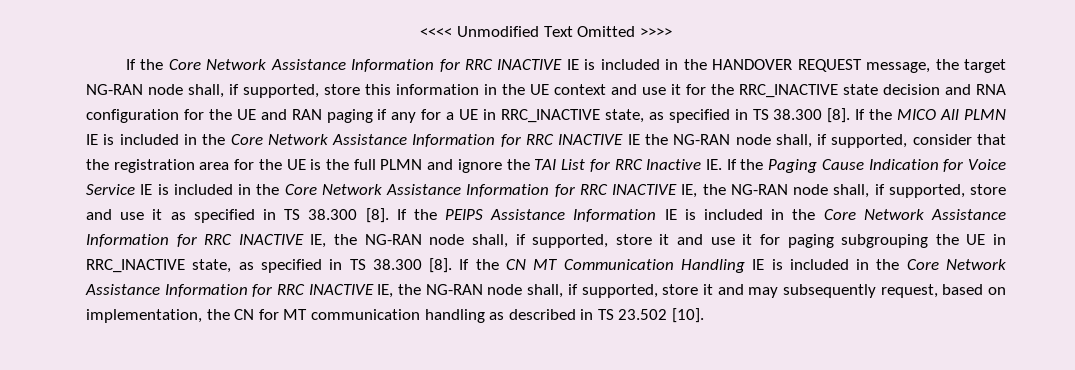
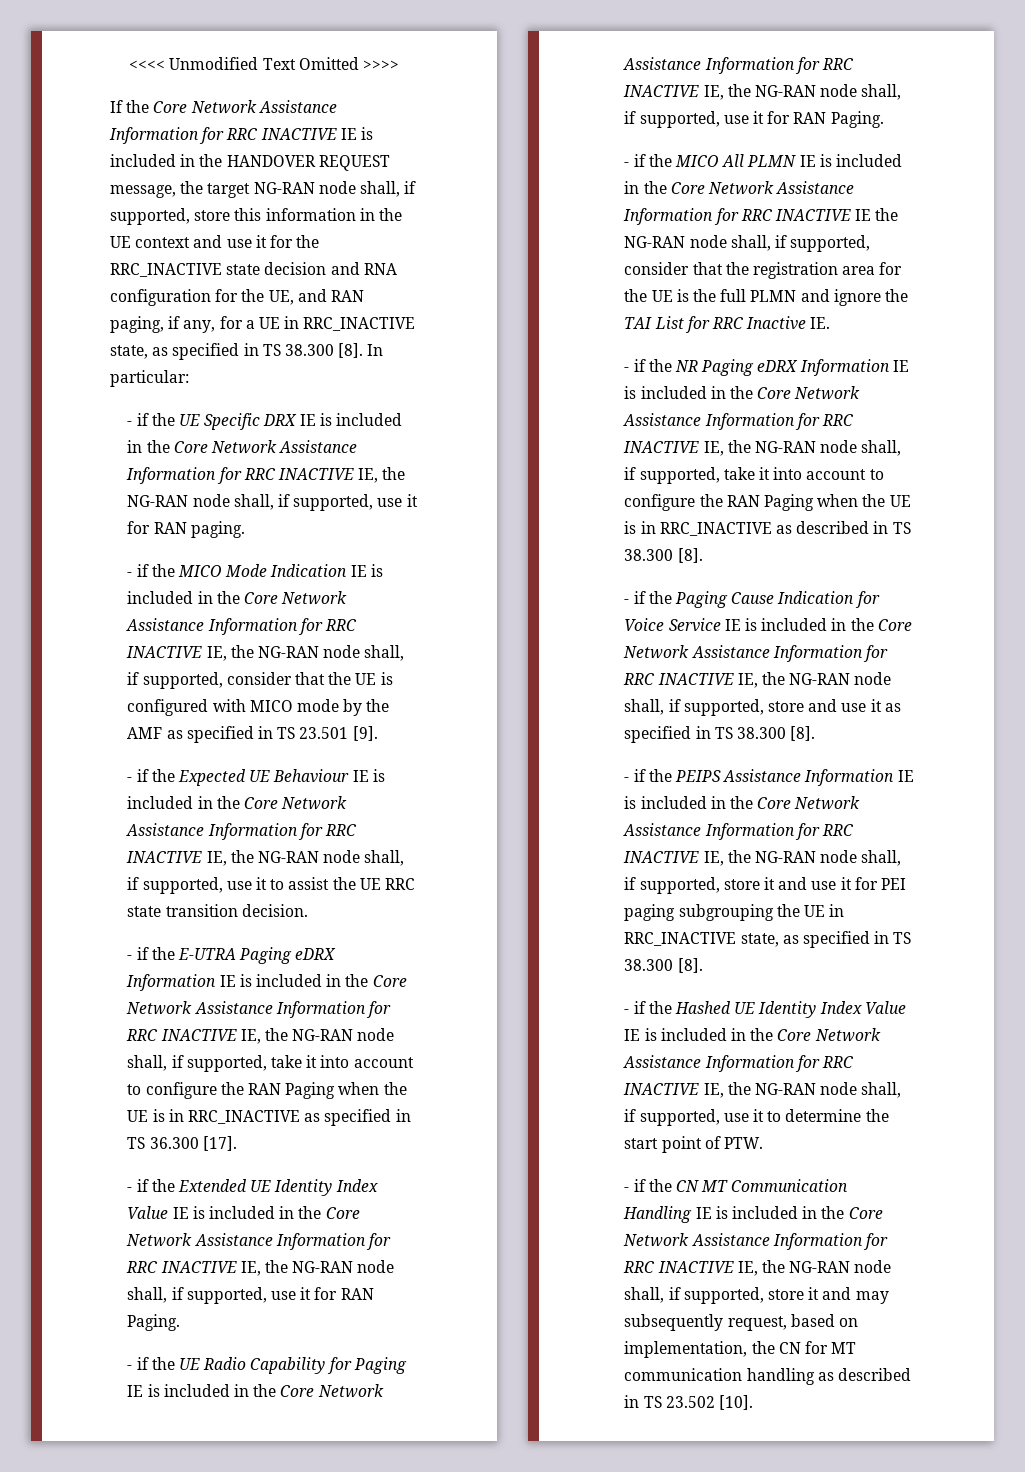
- If the Core Network Assistance Information for RRC INACTIVE IE is included in the HANDOVER REQUEST message, the target NG-RAN node shall, if supported, store this information in the UE context and use it for the RRC_INACTIVE state decision and RNA configuration for the UE and RAN paging if any for a UE in RRC_INACTIVE state, as specified in TS 38.300 [8].
+ If the Core Network Assistance Information for RRC INACTIVE IE is included in the HANDOVER REQUEST message, the target NG-RAN node shall, if supported, store this information in the UE context and use it for the RRC_INACTIVE state decision and RNA configuration for the UE, and RAN paging, if any, for a UE in RRC_INACTIVE state, as specified in TS 38.300 [8].
- If the MICO All PLMN IE is included in the Core Network Assistance Information for RRC INACTIVE IE the NG-RAN node shall, if supported, consider that the registration area for the UE is the full PLMN and ignore the TAI List for RRC Inactive IE. If the Paging Cause Indication for Voice Service IE is included in the Core Network Assistance Information for RRC INACTIVE IE, the NG-RAN node shall, if supported, store and use it as specified in TS 38.300 [8]. If the PEIPS Assistance Information IE is included in the Core Network Assistance Information for RRC INACTIVE IE, the NG-RAN node shall, if supported, store it and use it for paging subgrouping the UE in RRC_INACTIVE state, as specified in TS 38.300 [8]. If the CN MT Communication Handling IE is included in the Core Network Assistance Information for RRC INACTIVE IE, the NG-RAN node shall, if supported, store it and may subsequently request, based on implementation, the CN for MT communication handling as described in TS 23.502 [10].
+ In particular:
+ - if the UE Specific DRX IE is included in the Core Network Assistance Information for RRC INACTIVE IE, the NG-RAN node shall, if supported, use it for RAN paging.
+ - if the MICO Mode Indication IE is included in the Core Network Assistance Information for RRC INACTIVE IE, the NG-RAN node shall, if supported, consider that the UE is configured with MICO mode by the AMF as specified in TS 23.501 [9].
+ - if the Expected UE Behaviour IE is included in the Core Network Assistance Information for RRC INACTIVE IE, the NG-RAN node shall, if supported, use it to assist the UE RRC state transition decision.
+ - if the E-UTRA Paging eDRX Information IE is included in the Core Network Assistance Information for RRC INACTIVE IE, the NG-RAN node shall, if supported, take it into account to configure the RAN Paging when the UE is in RRC_INACTIVE as specified in TS 36.300 [17].
+ - if the Extended UE Identity Index Value IE is included in the Core Network Assistance Information for RRC INACTIVE IE, the NG-RAN node shall, if supported, use it for RAN Paging.
+ - if the UE Radio Capability for Paging IE is included in the Core Network Assistance Information for RRC INACTIVE IE, the NG-RAN node shall, if supported, use it for RAN Paging.
+ - if the MICO All PLMN IE is included in the Core Network Assistance Information for RRC INACTIVE IE the NG-RAN node shall, if supported, consider that the registration area for the UE is the full PLMN and ignore the TAI List for RRC Inactive IE.
+ - if the NR Paging eDRX Information IE is included in the Core Network Assistance Information for RRC INACTIVE IE, the NG-RAN node shall, if supported, take it into account to configure the RAN Paging when the UE is in RRC_INACTIVE as described in TS 38.300 [8].
+ - if the Paging Cause Indication for Voice Service IE is included in the Core Network Assistance Information for RRC INACTIVE IE, the NG-RAN node shall, if supported, store and use it as specified in TS 38.300 [8].
+ - if the PEIPS Assistance Information IE is included in the Core Network Assistance Information for RRC INACTIVE IE, the NG-RAN node shall, if supported, store it and use it for PEI paging subgrouping the UE in RRC_INACTIVE state, as specified in TS 38.300 [8].
+ - if the Hashed UE Identity Index Value IE is included in the Core Network Assistance Information for RRC INACTIVE IE, the NG-RAN node shall, if supported, use it to determine the start point of PTW.
+ - if the CN MT Communication Handling IE is included in the Core Network Assistance Information for RRC INACTIVE IE, the NG-RAN node shall, if supported, store it and may subsequently request, based on implementation, the CN for MT communication handling as described in TS 23.502 [10].

